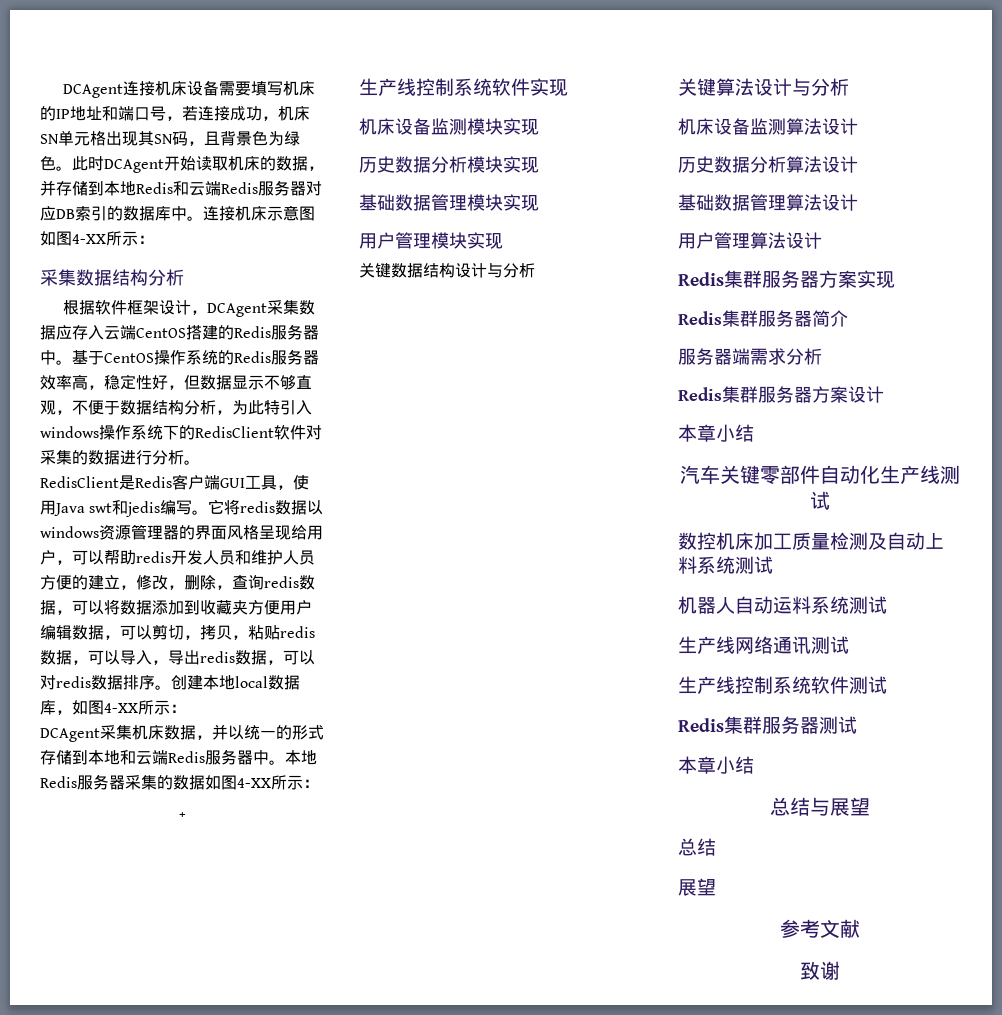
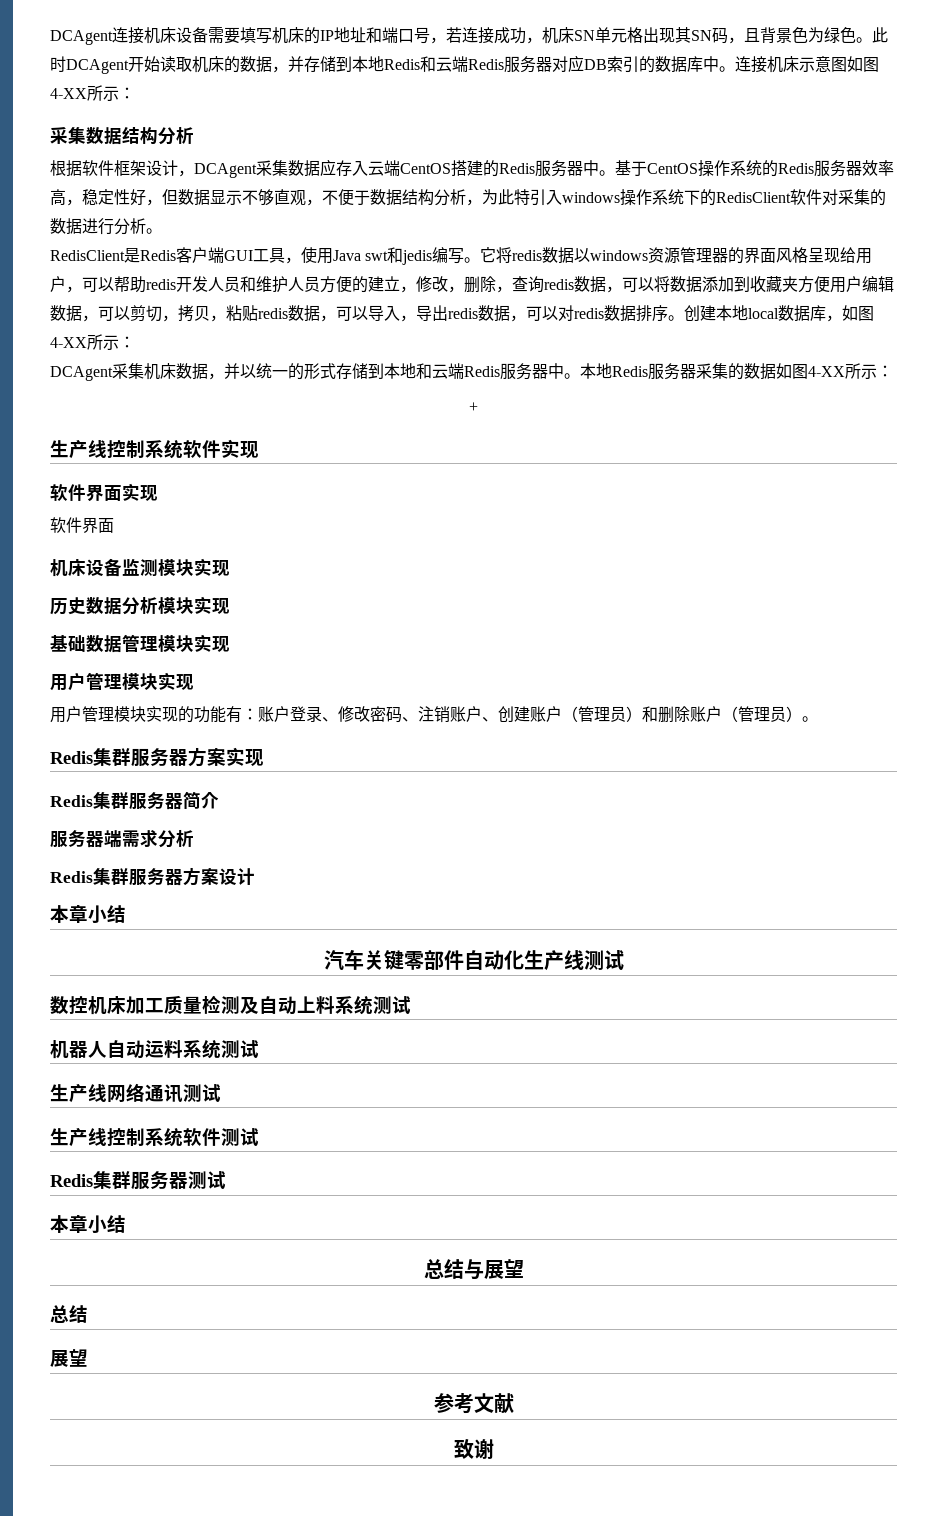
+ 软件界面实现
+ 软件界面
- 关键数据结构设计与分析
- 关键算法设计与分析
- 机床设备监测算法设计
- 历史数据分析算法设计
- 基础数据管理算法设计
- 用户管理算法设计
+ 用户管理模块实现的功能有：账户登录、修改密码、注销账户、创建账户（管理员）和删除账户（管理员）。

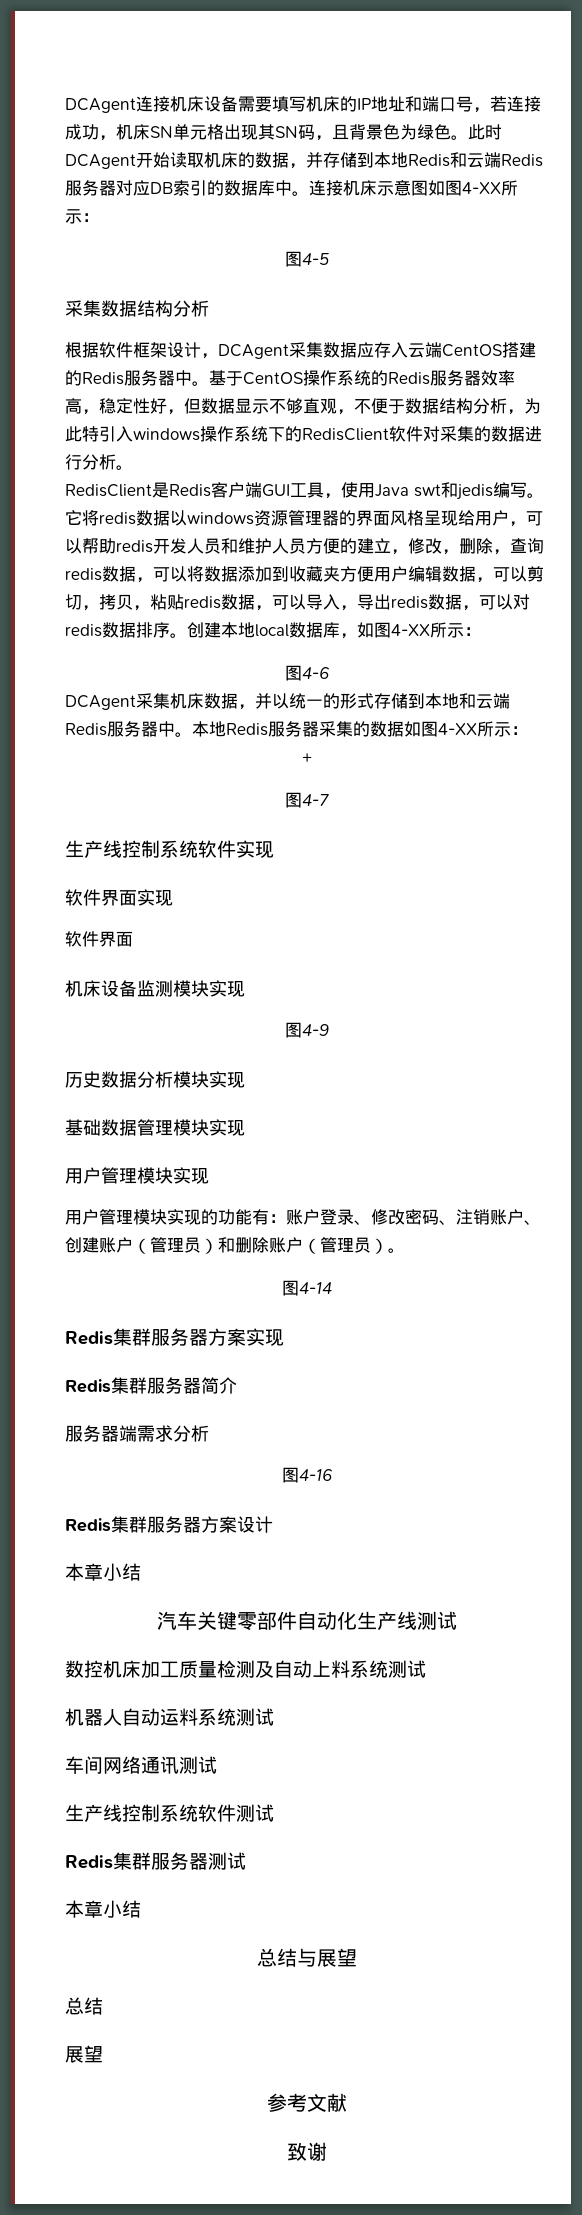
+ 图4-5
+ 图4-6
+ 图4-7
+ 图4-9
+ 图4-14
+ 图4-16
- 生产线网络通讯测试
+ 车间网络通讯测试

